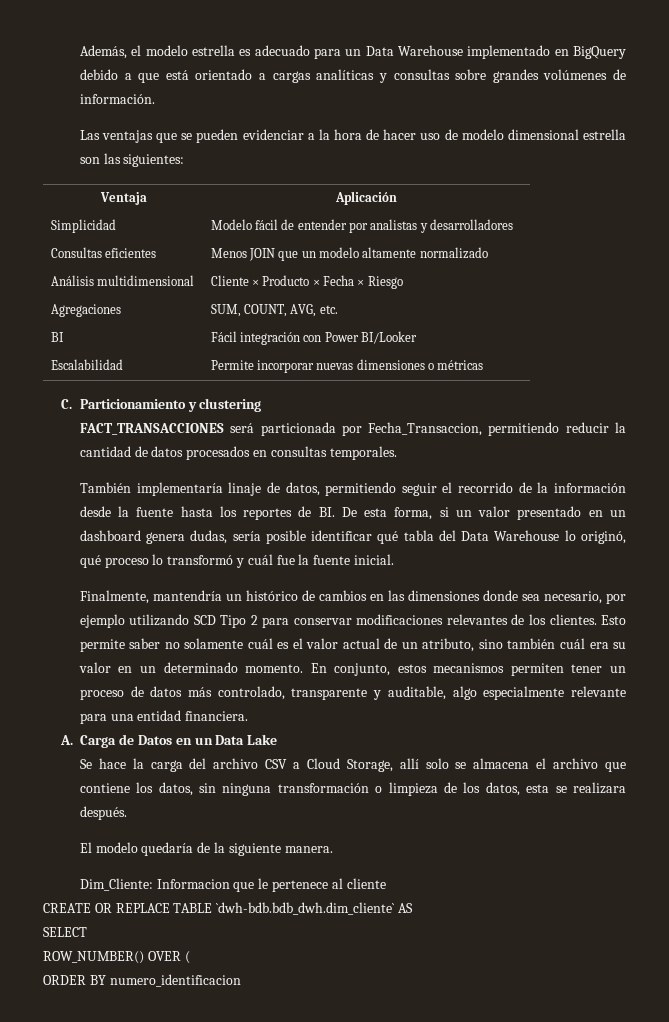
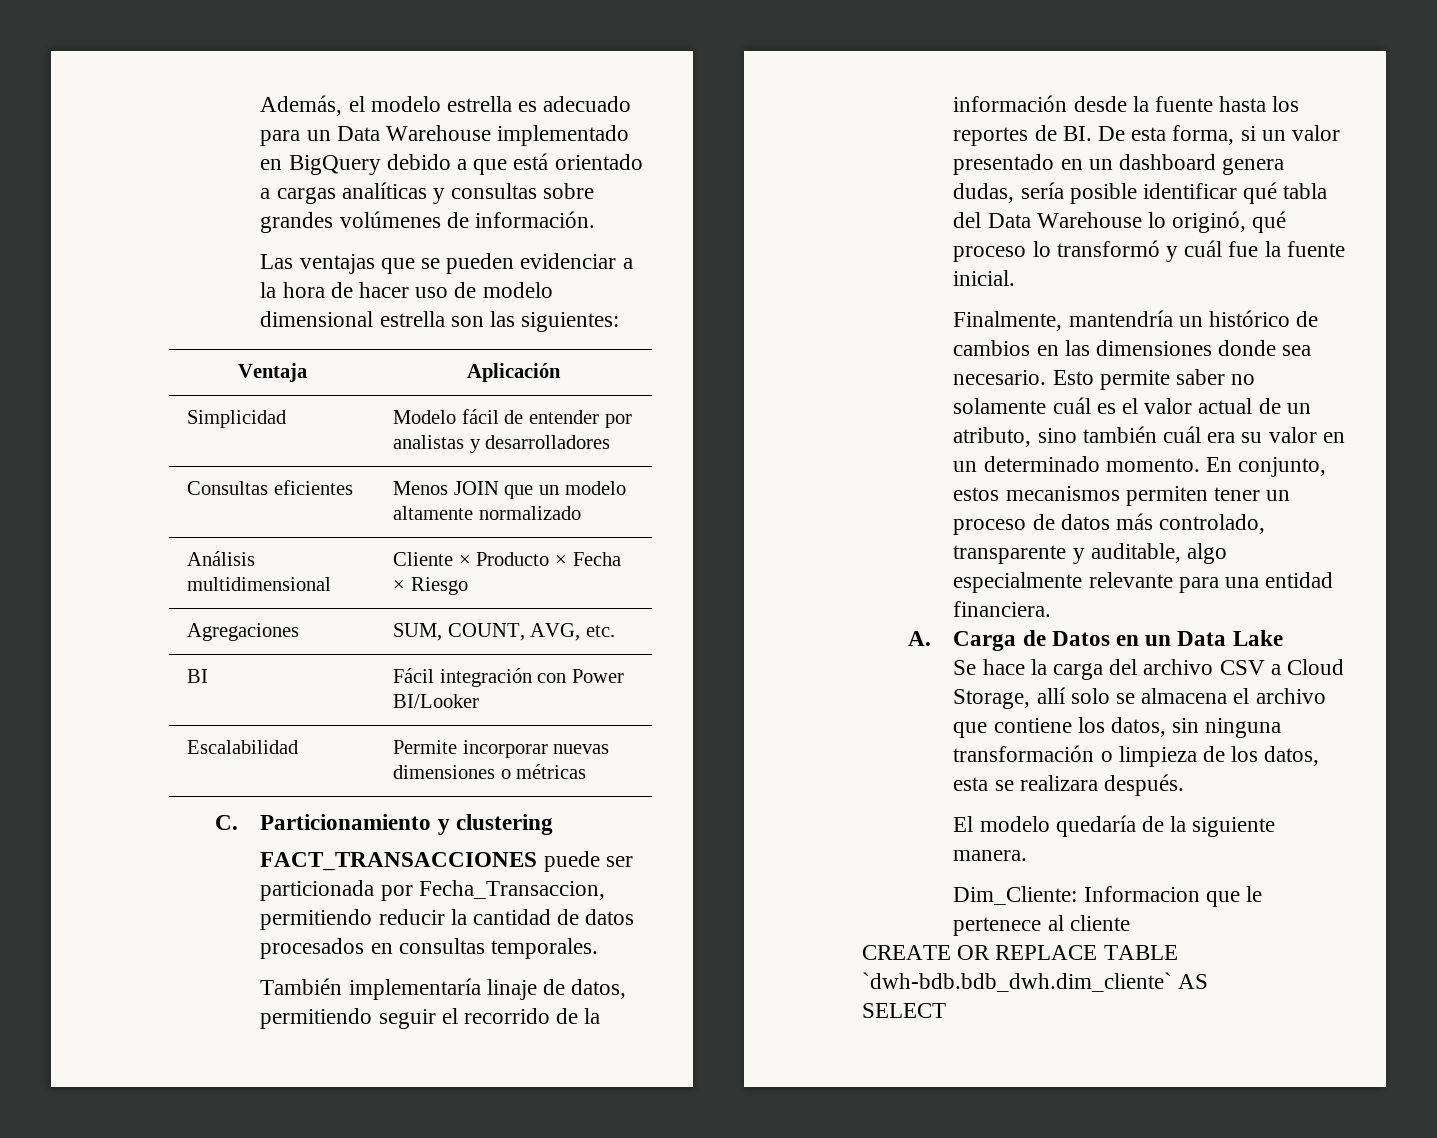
- FACT_TRANSACCIONES será particionada por Fecha_Transaccion, permitiendo reducir la cantidad de datos procesados en consultas temporales.
+ FACT_TRANSACCIONES puede ser particionada por Fecha_Transaccion, permitiendo reducir la cantidad de datos procesados en consultas temporales.
- Finalmente, mantendría un histórico de cambios en las dimensiones donde sea necesario, por ejemplo utilizando SCD Tipo 2 para conservar modificaciones relevantes de los clientes.
+ Finalmente, mantendría un histórico de cambios en las dimensiones donde sea necesario.
- ROW_NUMBER() OVER (
- ORDER BY numero_identificacion

